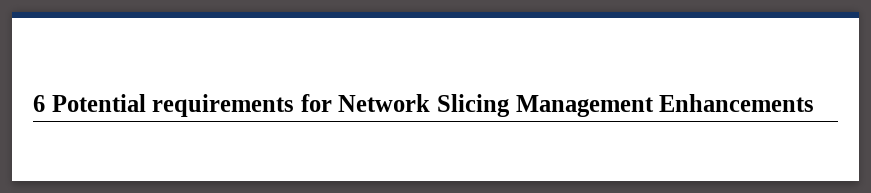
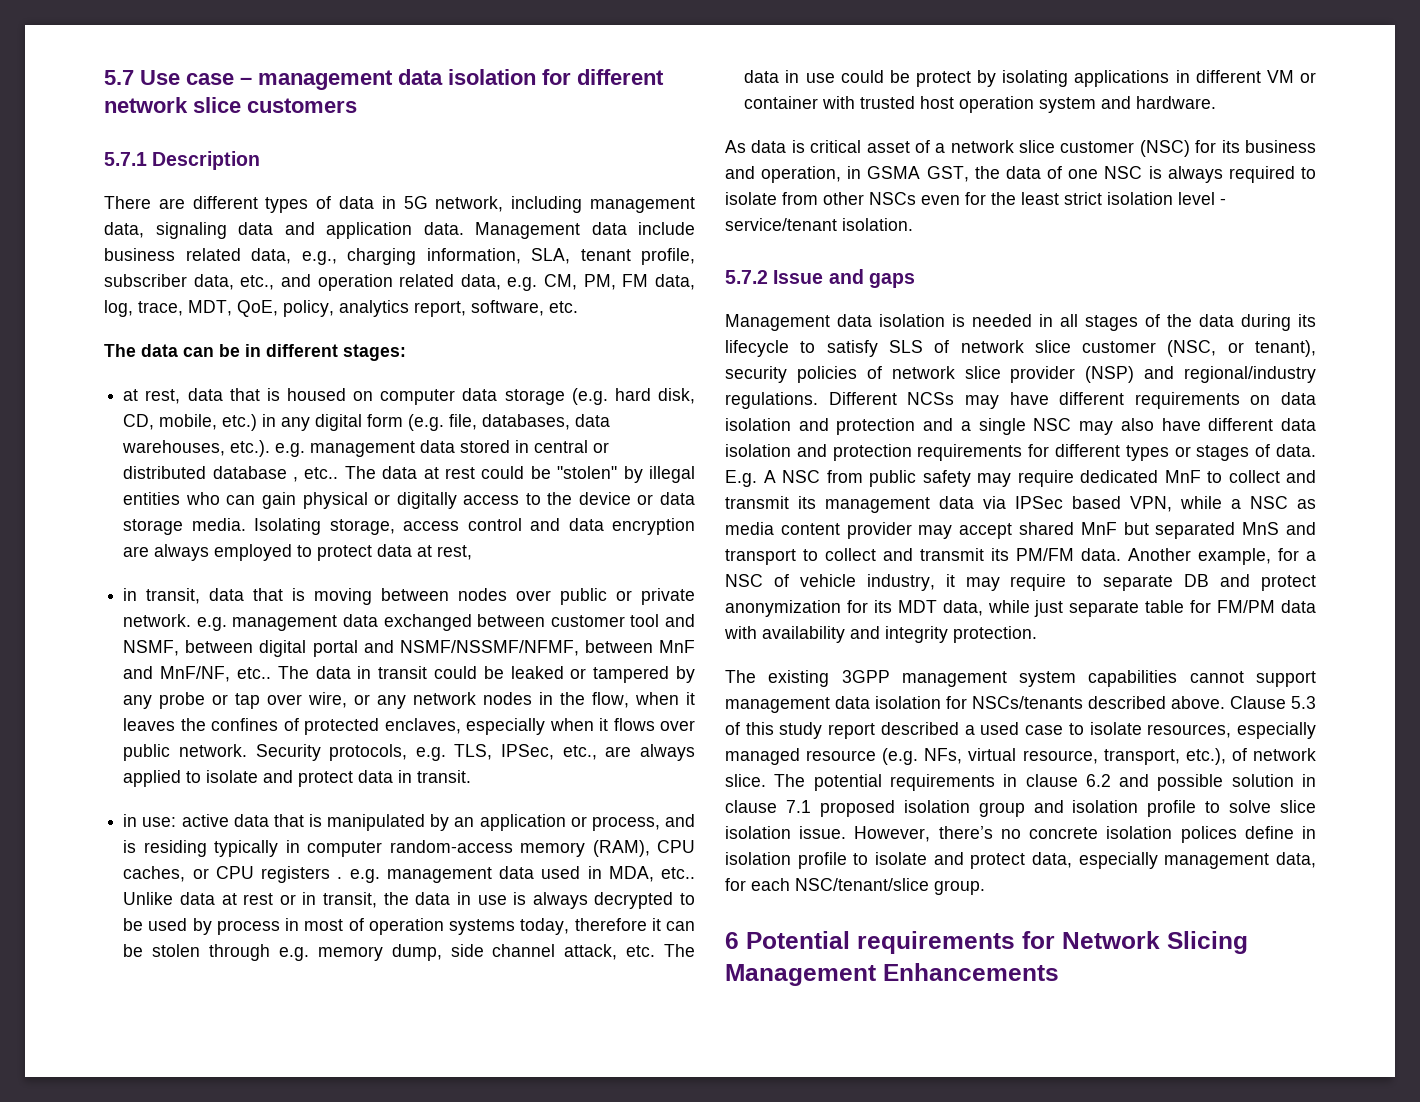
+ 5.7 Use case – management data isolation for different network slice customers
+ 5.7.1 Description
+ There are different types of data in 5G network, including management data, signaling data and application data. Management data include business related data, e.g., charging information, SLA, tenant profile, subscriber data, etc., and operation related data, e.g. CM, PM, FM data, log, trace, MDT, QoE, policy, analytics report, software, etc.
+ The data can be in different stages:
+ at rest, data that is housed on computer data storage (e.g. hard disk, CD, mobile, etc.) in any digital form (e.g. file, databases, data warehouses, etc.). e.g. management data stored in central or distributed database , etc.. The data at rest could be "stolen" by illegal entities who can gain physical or digitally access to the device or data storage media. Isolating storage, access control and data encryption are always employed to protect data at rest,
+ in transit, data that is moving between nodes over public or private network. e.g. management data exchanged between customer tool and NSMF, between digital portal and NSMF/NSSMF/NFMF, between MnF and MnF/NF, etc.. The data in transit could be leaked or tampered by any probe or tap over wire, or any network nodes in the flow, when it leaves the confines of protected enclaves, especially when it flows over public network. Security protocols, e.g. TLS, IPSec, etc., are always applied to isolate and protect data in transit.
+ in use: active data that is manipulated by an application or process, and is residing typically in computer random-access memory (RAM), CPU caches, or CPU registers . e.g. management data used in MDA, etc.. Unlike data at rest or in transit, the data in use is always decrypted to be used by process in most of operation systems today, therefore it can be stolen through e.g. memory dump, side channel attack, etc. The data in use could be protect by isolating applications in different VM or container with trusted host operation system and hardware.
+ As data is critical asset of a network slice customer (NSC) for its business and operation, in GSMA GST, the data of one NSC is always required to isolate from other NSCs even for the least strict isolation level - service/tenant isolation.
+ 5.7.2 Issue and gaps
+ Management data isolation is needed in all stages of the data during its lifecycle to satisfy SLS of network slice customer (NSC, or tenant), security policies of network slice provider (NSP) and regional/industry regulations. Different NCSs may have different requirements on data isolation and protection and a single NSC may also have different data isolation and protection requirements for different types or stages of data. E.g. A NSC from public safety may require dedicated MnF to collect and transmit its management data via IPSec based VPN, while a NSC as media content provider may accept shared MnF but separated MnS and transport to collect and transmit its PM/FM data. Another example, for a NSC of vehicle industry, it may require to separate DB and protect anonymization for its MDT data, while just separate table for FM/PM data with availability and integrity protection.
+ The existing 3GPP management system capabilities cannot support management data isolation for NSCs/tenants described above. Clause 5.3 of this study report described a used case to isolate resources, especially managed resource (e.g. NFs, virtual resource, transport, etc.), of network slice. The potential requirements in clause 6.2 and possible solution in clause 7.1 proposed isolation group and isolation profile to solve slice isolation issue. However, there’s no concrete isolation polices define in isolation profile to isolate and protect data, especially management data, for each NSC/tenant/slice group.

